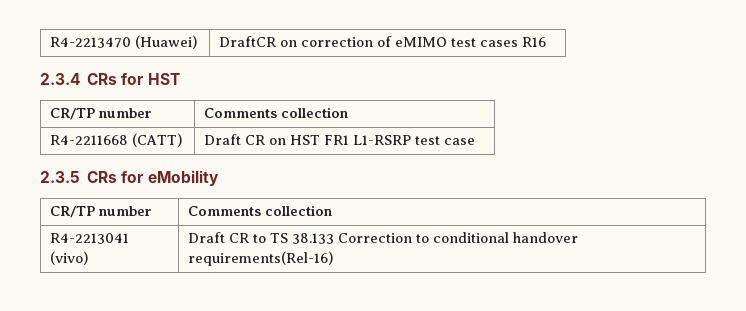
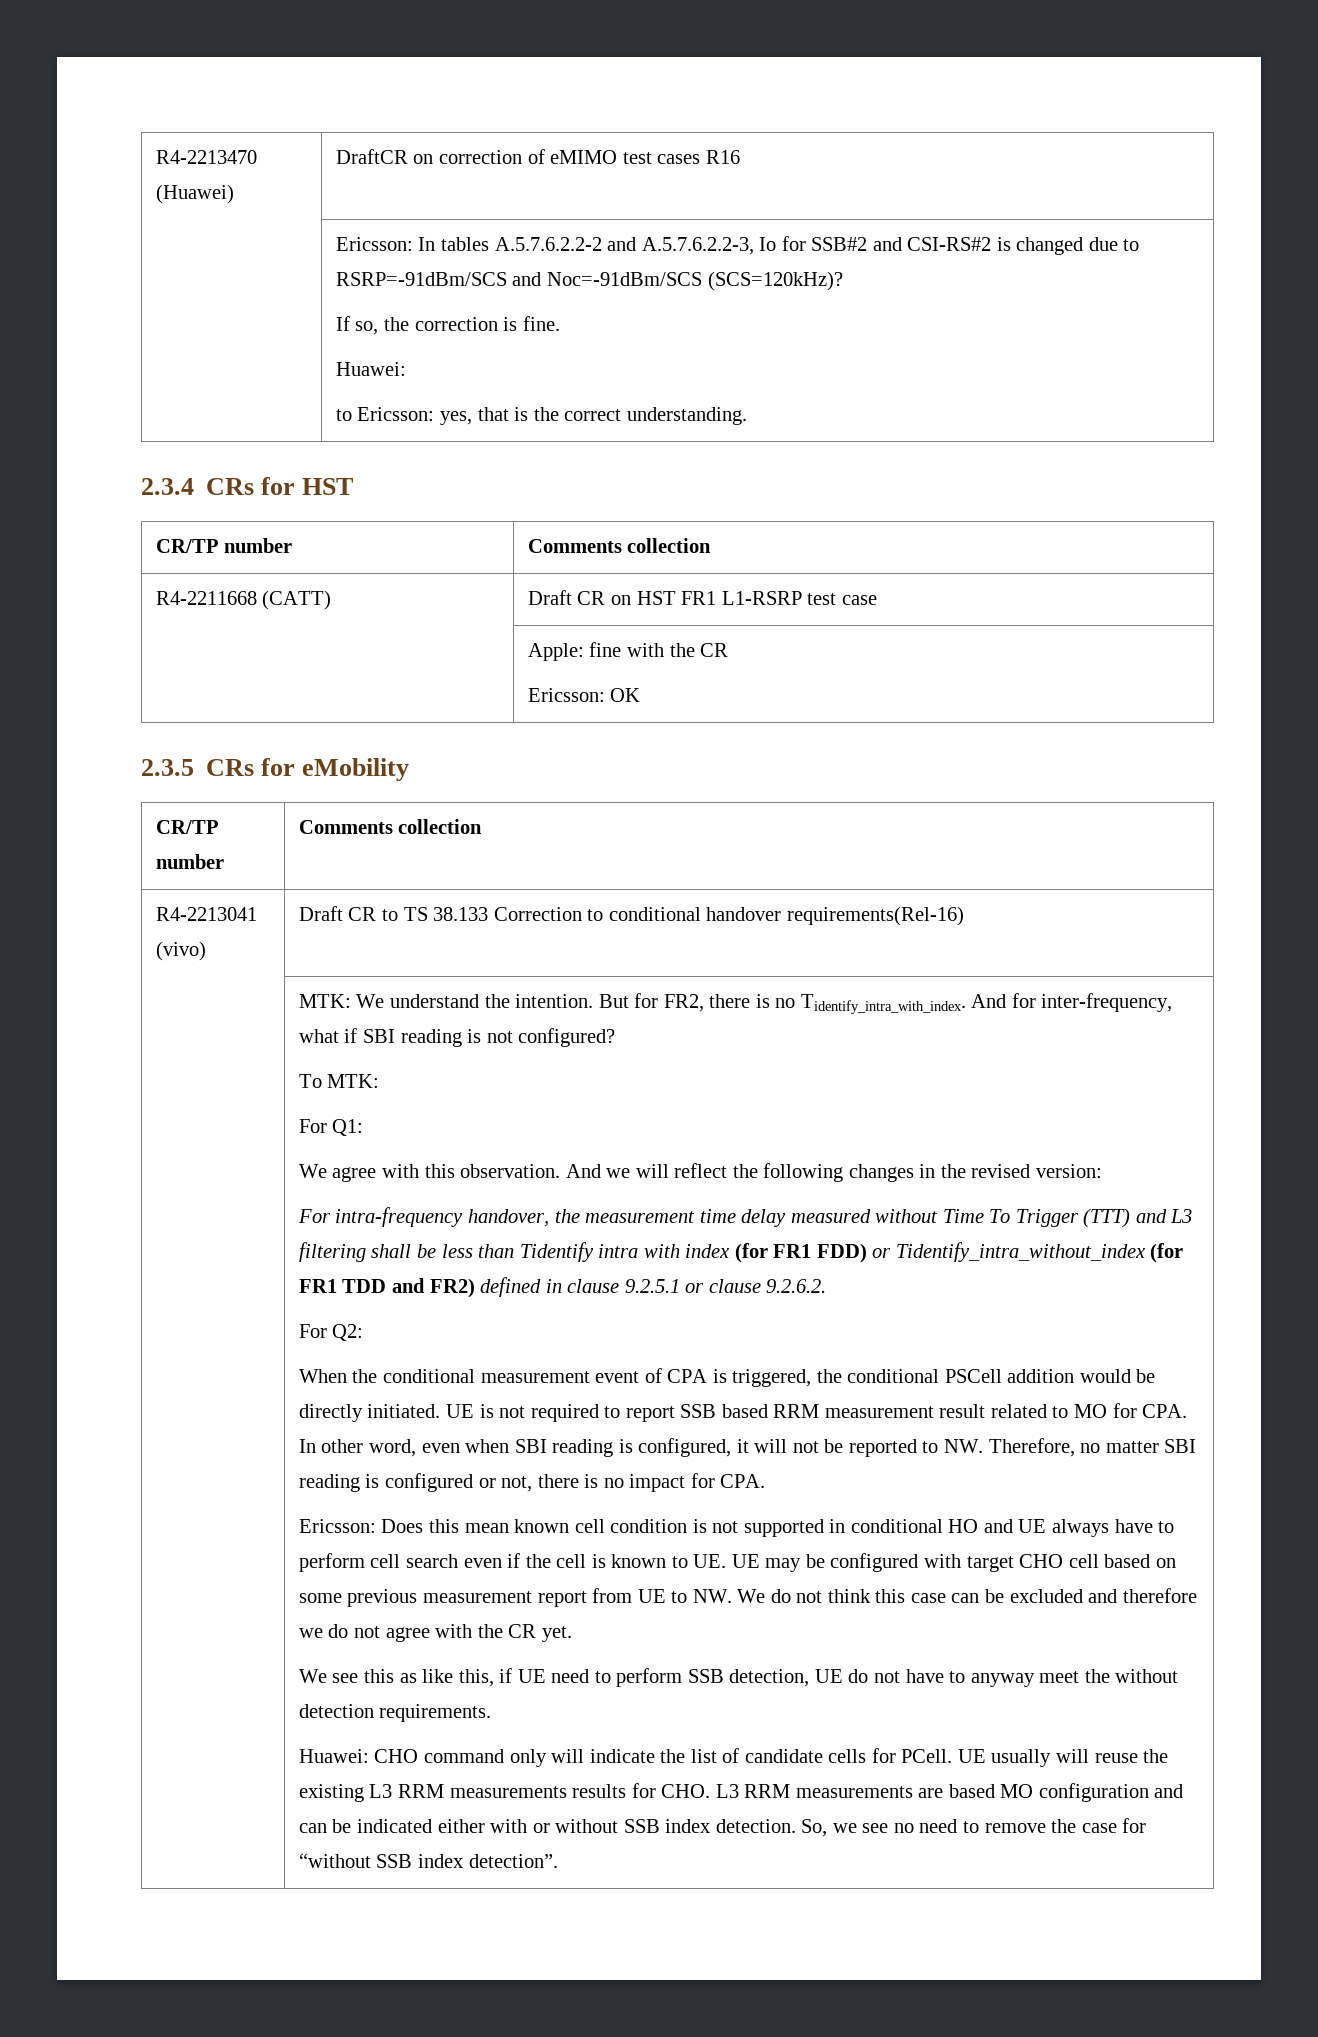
+ | Ericsson: In tables A.5.7.6.2.2-2 and A.5.7.6.2.2-3, Io for SSB#2 and CSI-RS#2 is changed due to RSRP=-91dBm/SCS and Noc=-91dBm/SCS (SCS=120kHz)?
+ If so, the correction is fine.
+ Huawei:
+ to Ericsson: yes, that is the correct understanding.
+ | Apple: fine with the CR
+ Ericsson: OK
+ MTK: We understand the intention. But for FR2, there is no Tidentify_intra_with_index. And for inter-frequency, what if SBI reading is not configured?
+ To MTK:
+ For Q1:
+ We agree with this observation. And we will reflect the following changes in the revised version:
+ For intra-frequency handover, the measurement time delay measured without Time To Trigger (TTT) and L3 filtering shall be less than Tidentify intra with index (for FR1 FDD) or Tidentify_intra_without_index (for FR1 TDD and FR2) defined in clause 9.2.5.1 or clause 9.2.6.2.
+ For Q2:
+ When the conditional measurement event of CPA is triggered, the conditional PSCell addition would be directly initiated. UE is not required to report SSB based RRM measurement result related to MO for CPA. In other word, even when SBI reading is configured, it will not be reported to NW. Therefore, no matter SBI reading is configured or not, there is no impact for CPA.
+ Ericsson: Does this mean known cell condition is not supported in conditional HO and UE always have to perform cell search even if the cell is known to UE. UE may be configured with target CHO cell based on some previous measurement report from UE to NW. We do not think this case can be excluded and therefore we do not agree with the CR yet.
+ We see this as like this, if UE need to perform SSB detection, UE do not have to anyway meet the without detection requirements.
+ Huawei: CHO command only will indicate the list of candidate cells for PCell. UE usually will reuse the existing L3 RRM measurements results for CHO. L3 RRM measurements are based MO configuration and can be indicated either with or without SSB index detection. So, we see no need to remove the case for “without SSB index detection”.

